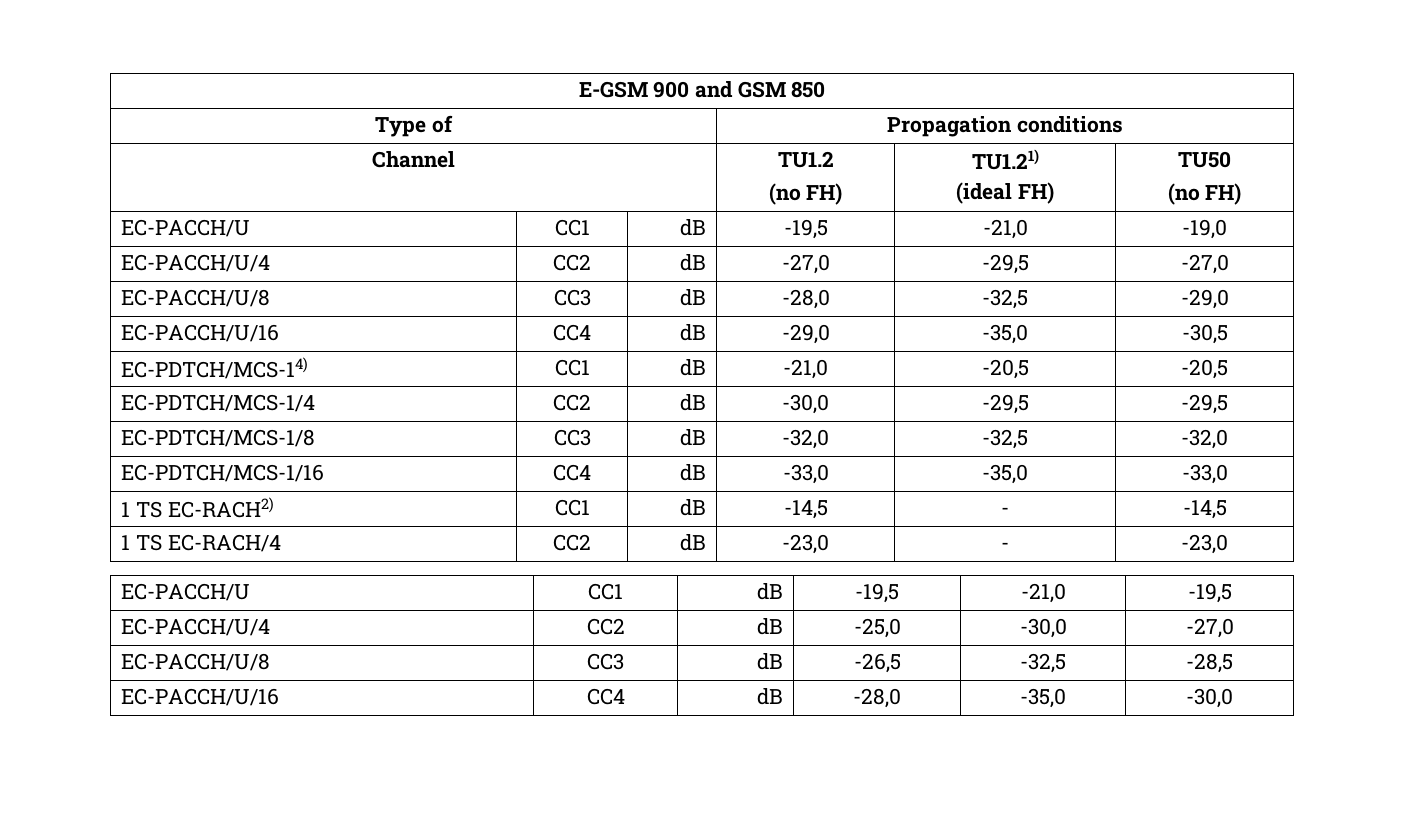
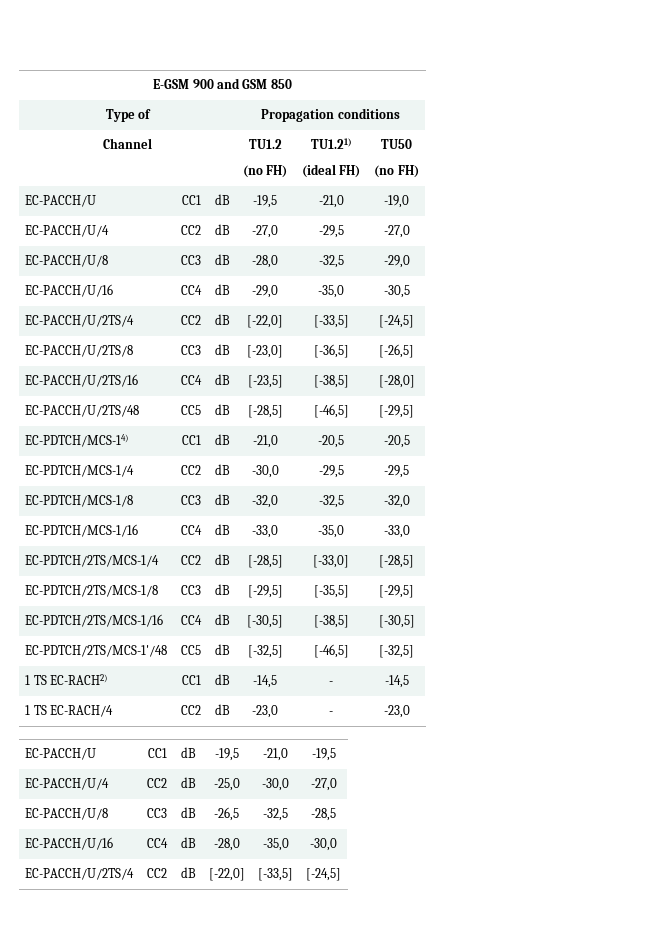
  EC-PACCH/U/16 | CC4 | dB | -29,0 | -35,0 | -30,5
+ EC-PACCH/U/2TS/4 | CC2 | dB | [-22,0] | [-33,5] | [-24,5]
+ EC-PACCH/U/2TS/8 | CC3 | dB | [-23,0] | [-36,5] | [-26,5]
+ EC-PACCH/U/2TS/16 | CC4 | dB | [-23,5] | [-38,5] | [-28,0]
+ EC-PACCH/U/2TS/48 | CC5 | dB | [-28,5] | [-46,5] | [-29,5]
+ EC-PDTCH/2TS/MCS-1/4 | CC2 | dB | [-28,5] | [-33,0] | [-28,5]
+ EC-PDTCH/2TS/MCS-1/8 | CC3 | dB | [-29,5] | [-35,5] | [-29,5]
+ EC-PDTCH/2TS/MCS-1/16 | CC4 | dB | [-30,5] | [-38,5] | [-30,5]
+ EC-PDTCH/2TS/MCS-1'/48 | CC5 | dB | [-32,5] | [-46,5] | [-32,5]
  EC-PACCH/U/16 | CC4 | dB | -28,0 | -35,0 | -30,0
+ EC-PACCH/U/2TS/4 | CC2 | dB | [-22,0] | [-33,5] | [-24,5]

